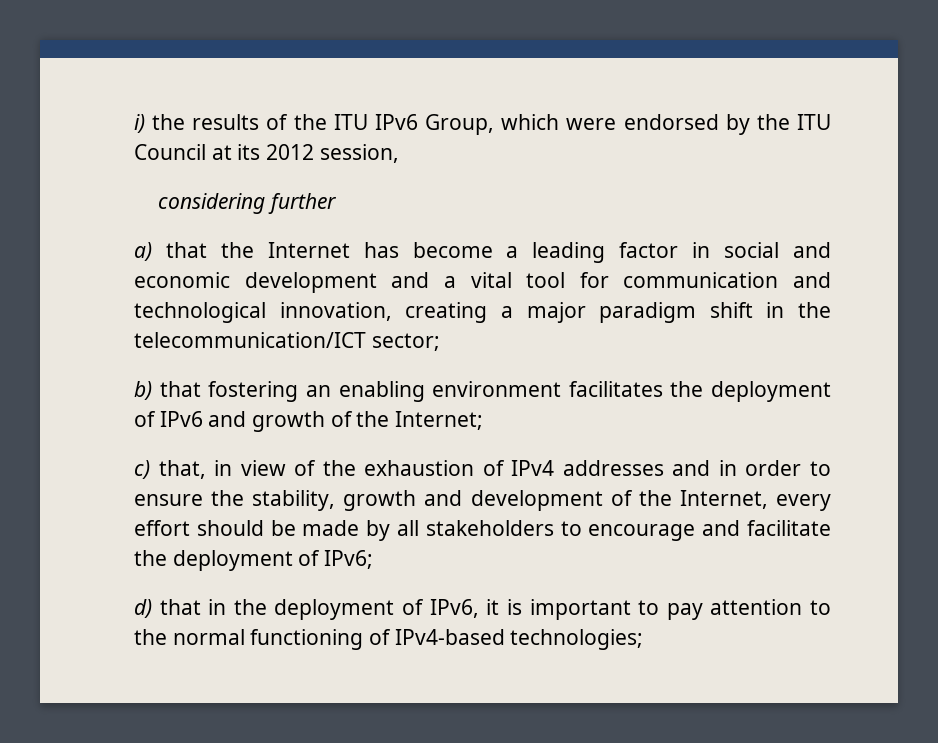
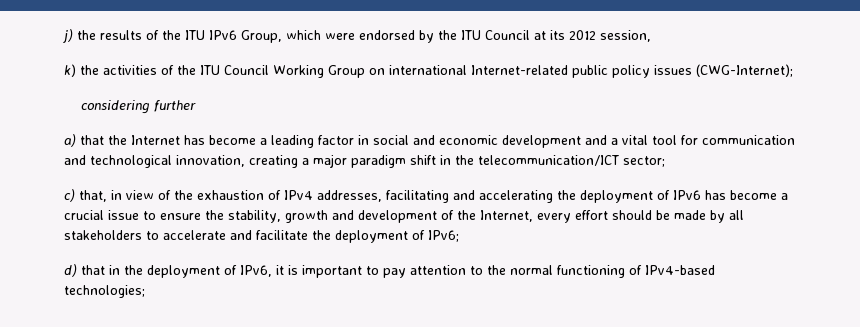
- i) the results of the ITU IPv6 Group, which were endorsed by the ITU Council at its 2012 session,
+ j) the results of the ITU IPv6 Group, which were endorsed by the ITU Council at its 2012 session,
+ k) the activities of the ITU Council Working Group on international Internet-related public policy issues (CWG-Internet);
- b) that fostering an enabling environment facilitates the deployment of IPv6 and growth of the Internet;
- c) that, in view of the exhaustion of IPv4 addresses and in order to ensure the stability, growth and development of the Internet, every effort should be made by all stakeholders to encourage and facilitate the deployment of IPv6;
+ c) that, in view of the exhaustion of IPv4 addresses, facilitating and accelerating the deployment of IPv6 has become a crucial issue to ensure the stability, growth and development of the Internet, every effort should be made by all stakeholders to accelerate and facilitate the deployment of IPv6;

